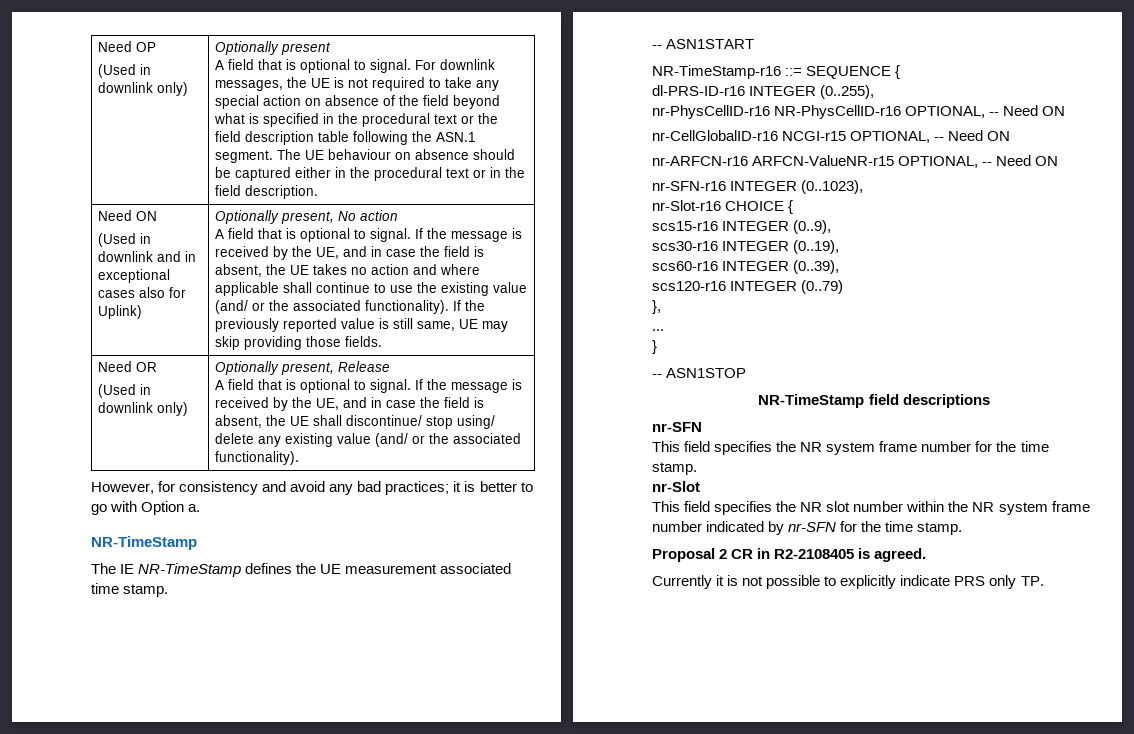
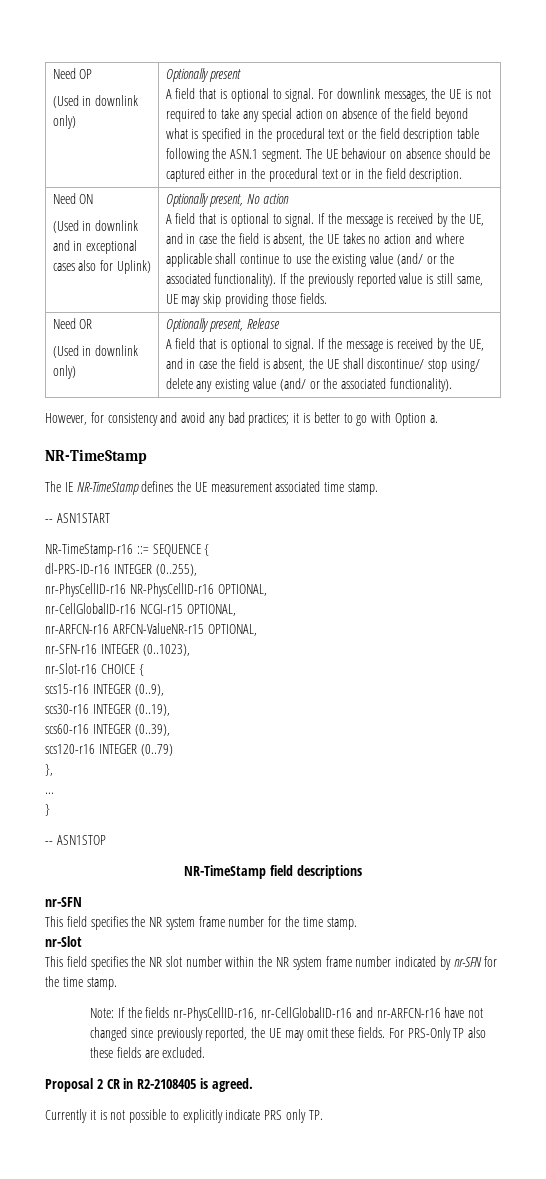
- nr-PhysCellID-r16 NR-PhysCellID-r16 OPTIONAL, -- Need ON
+ nr-PhysCellID-r16 NR-PhysCellID-r16 OPTIONAL,
- nr-CellGlobalID-r16 NCGI-r15 OPTIONAL, -- Need ON
+ nr-CellGlobalID-r16 NCGI-r15 OPTIONAL,
- nr-ARFCN-r16 ARFCN-ValueNR-r15 OPTIONAL, -- Need ON
+ nr-ARFCN-r16 ARFCN-ValueNR-r15 OPTIONAL,
+ Note: If the fields nr-PhysCellID-r16, nr-CellGlobalID-r16 and nr-ARFCN-r16 have not changed since previously reported, the UE may omit these fields. For PRS-Only TP also these fields are excluded.

